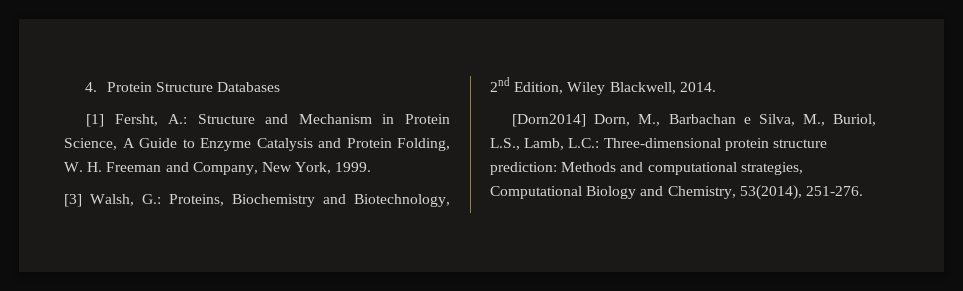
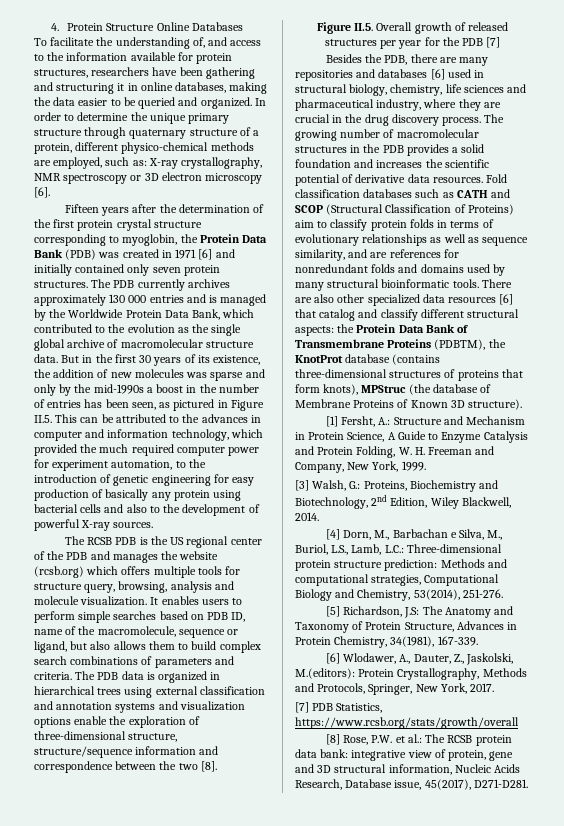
- 4. Protein Structure Databases
+ 4. Protein Structure Online Databases
+ To facilitate the understanding of, and access to the information available for protein structures, researchers have been gathering and structuring it in online databases, making the data easier to be queried and organized. In order to determine the unique primary structure through quaternary structure of a protein, different physico-chemical methods are employed, such as: X-ray crystallography, NMR spectroscopy or 3D electron microscopy [6].
+ Fifteen years after the determination of the first protein crystal structure corresponding to myoglobin, the Protein Data Bank (PDB) was created in 1971 [6] and initially contained only seven protein structures. The PDB currently archives approximately 130 000 entries and is managed by the Worldwide Protein Data Bank, which contributed to the evolution as the single global archive of macromolecular structure data. But in the first 30 years of its existence, the addition of new molecules was sparse and only by the mid-1990s a boost in the number of entries has been seen, as pictured in Figure II.5. This can be attributed to the advances in computer and information technology, which provided the much required computer power for experiment automation, to the introduction of genetic engineering for easy production of basically any protein using bacterial cells and also to the development of powerful X-ray sources.
+ The RCSB PDB is the US regional center of the PDB and manages the website (rcsb.org) which offers multiple tools for structure query, browsing, analysis and molecule visualization. It enables users to perform simple searches based on PDB ID, name of the macromolecule, sequence or ligand, but also allows them to build complex search combinations of parameters and criteria. The PDB data is organized in hierarchical trees using external classification and annotation systems and visualization options enable the exploration of three-dimensional structure, structure/sequence information and correspondence between the two [8].
+ Figure II.5. Overall growth of released structures per year for the PDB [7]
+ Besides the PDB, there are many repositories and databases [6] used in structural biology, chemistry, life sciences and pharmaceutical industry, where they are crucial in the drug discovery process. The growing number of macromolecular structures in the PDB provides a solid foundation and increases the scientific potential of derivative data resources. Fold classification databases such as CATH and SCOP (Structural Classification of Proteins) aim to classify protein folds in terms of evolutionary relationships as well as sequence similarity, and are references for nonredundant folds and domains used by many structural bioinformatic tools. There are also other specialized data resources [6] that catalog and classify different structural aspects: the Protein Data Bank of Transmembrane Proteins (PDBTM), the KnotProt database (contains three-dimensional structures of proteins that form knots), MPStruc (the database of Membrane Proteins of Known 3D structure).
- [Dorn2014] Dorn, M., Barbachan e Silva, M., Buriol, L.S., Lamb, L.C.: Three-dimensional protein structure prediction: Methods and computational strategies, Computational Biology and Chemistry, 53(2014), 251-276.
+ [4] Dorn, M., Barbachan e Silva, M., Buriol, L.S., Lamb, L.C.: Three-dimensional protein structure prediction: Methods and computational strategies, Computational Biology and Chemistry, 53(2014), 251-276.
+ [5] Richardson, J.S: The Anatomy and Taxonomy of Protein Structure, Advances in Protein Chemistry, 34(1981), 167-339.
+ [6] Wlodawer, A., Dauter, Z., Jaskolski, M.(editors): Protein Crystallography, Methods and Protocols, Springer, New York, 2017.
+ [7] PDB Statistics, https://www.rcsb.org/stats/growth/overall
+ [8] Rose, P.W. et al.: The RCSB protein data bank: integrative view of protein, gene and 3D structural information, Nucleic Acids Research, Database issue, 45(2017), D271-D281.

